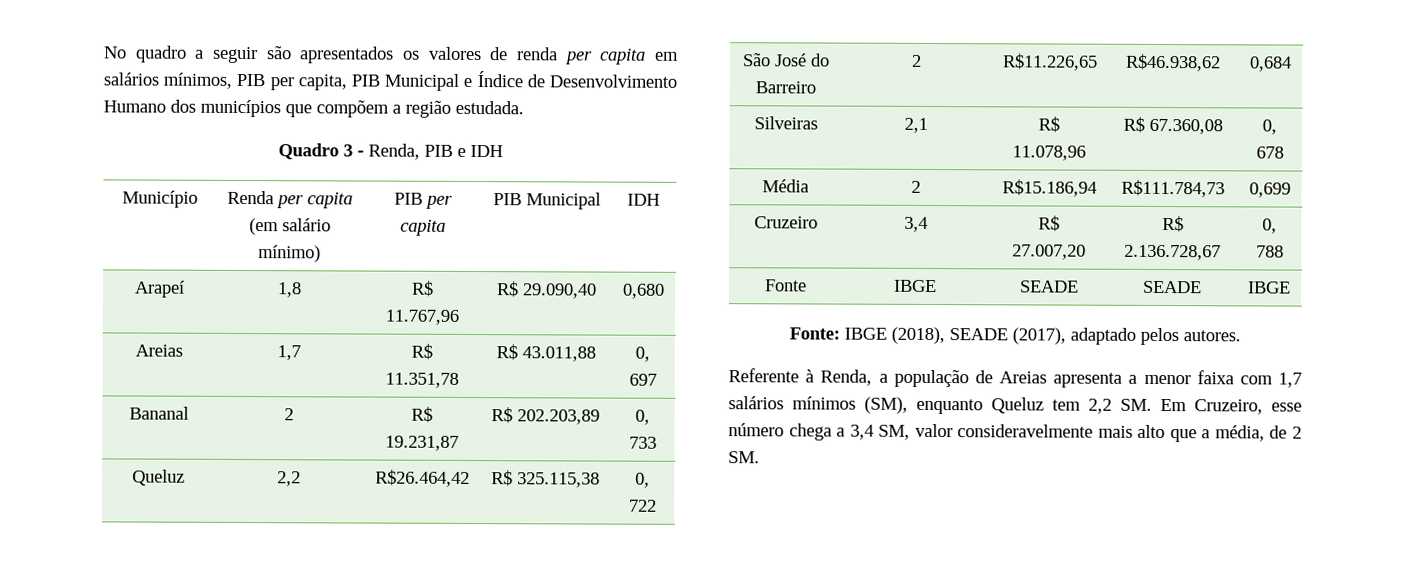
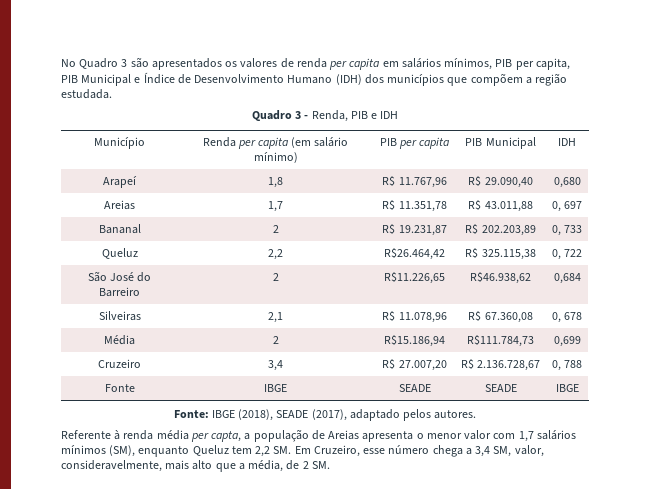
- No quadro a seguir são apresentados os valores de renda per capita em salários mínimos, PIB per capita, PIB Municipal e Índice de Desenvolvimento Humano dos municípios que compõem a região estudada.
+ No Quadro 3 são apresentados os valores de renda per capita em salários mínimos, PIB per capita, PIB Municipal e Índice de Desenvolvimento Humano (IDH) dos municípios que compõem a região estudada.
- Referente à Renda, a população de Areias apresenta a menor faixa com 1,7 salários mínimos (SM), enquanto Queluz tem 2,2 SM. Em Cruzeiro, esse número chega a 3,4 SM, valor consideravelmente mais alto que a média, de 2 SM.
+ Referente à renda média per capta, a população de Areias apresenta o menor valor com 1,7 salários mínimos (SM), enquanto Queluz tem 2,2 SM. Em Cruzeiro, esse número chega a 3,4 SM, valor, consideravelmente, mais alto que a média, de 2 SM.

